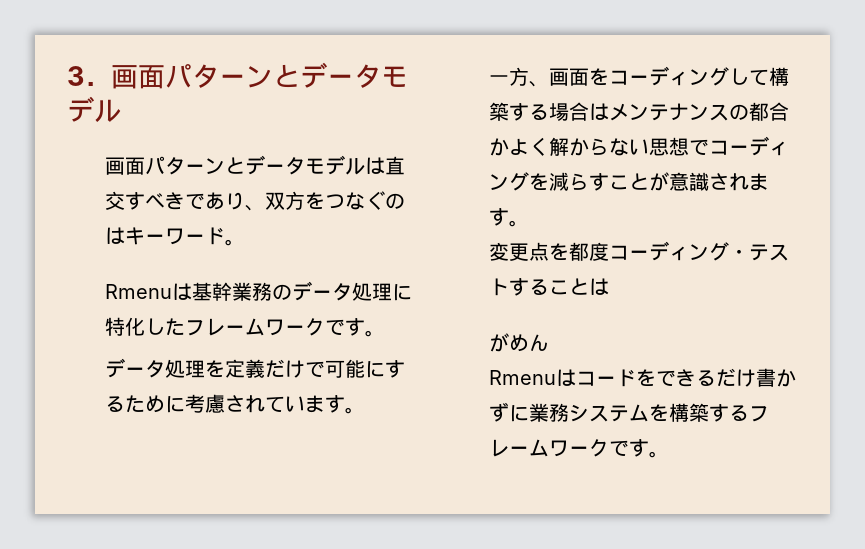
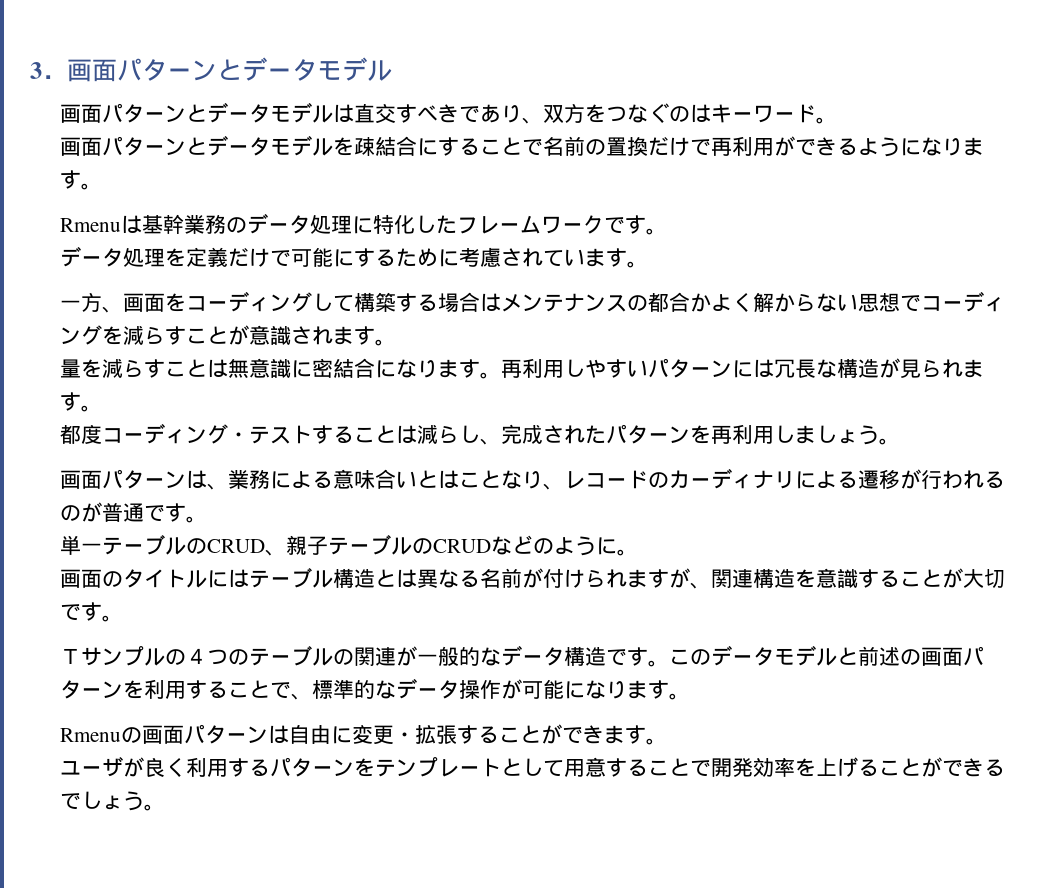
+ 画面パターンとデータモデルを疎結合にすることで名前の置換だけで再利用ができるようになります。
- 変更点を都度コーディング・テストすることは
- がめん
- Rmenuはコードをできるだけ書かずに業務システムを構築するフレームワークです。
+ 量を減らすことは無意識に密結合になります。再利用しやすいパターンには冗長な構造が見られます。
+ 都度コーディング・テストすることは減らし、完成されたパターンを再利用しましょう。
+ 画面パターンは、業務による意味合いとはことなり、レコードのカーディナリによる遷移が行われるのが普通です。
+ 単一テーブルのCRUD、親子テーブルのCRUDなどのように。
+ 画面のタイトルにはテーブル構造とは異なる名前が付けられますが、関連構造を意識することが大切です。
+ Ｔサンプルの４つのテーブルの関連が一般的なデータ構造です。このデータモデルと前述の画面パターンを利用することで、標準的なデータ操作が可能になります。
+ Rmenuの画面パターンは自由に変更・拡張することができます。
+ ユーザが良く利用するパターンをテンプレートとして用意することで開発効率を上げることができるでしょう。

